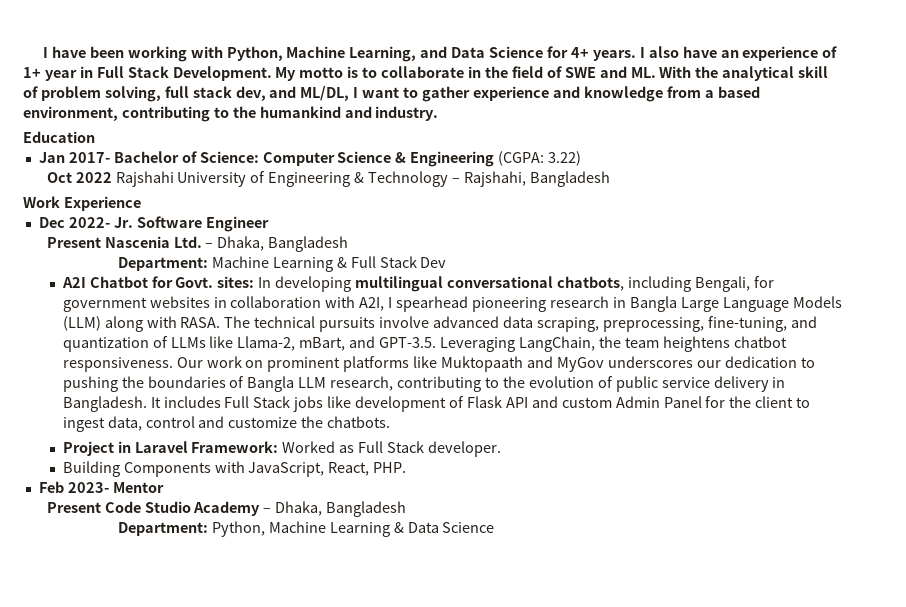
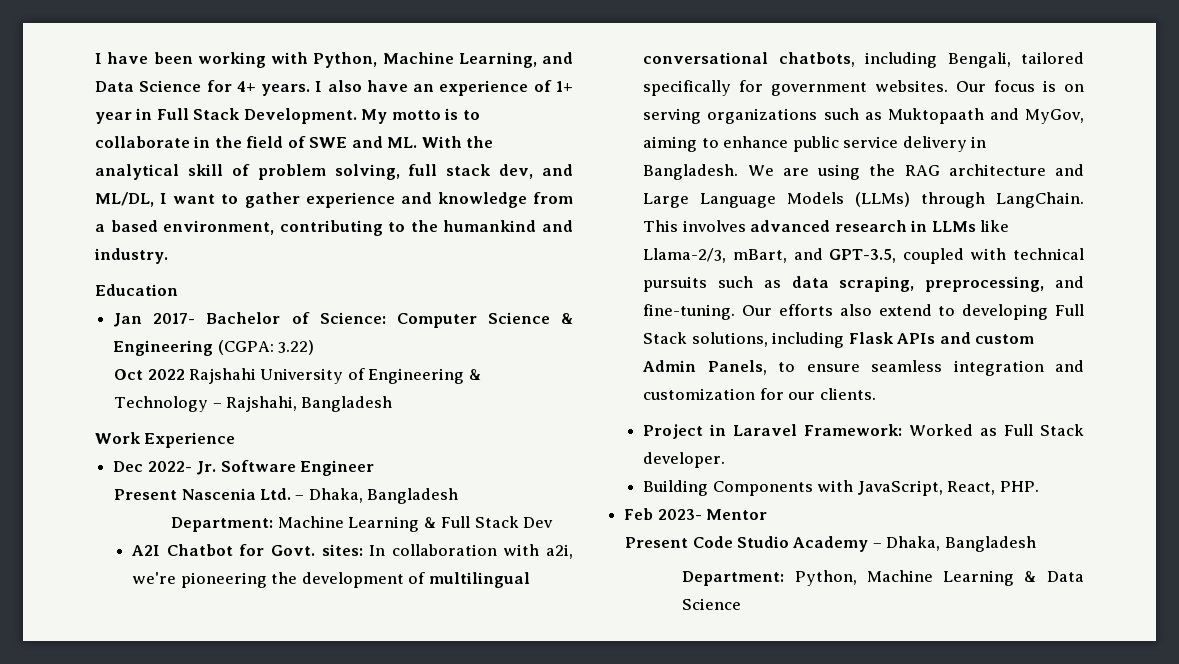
- A2I Chatbot for Govt. sites: In developing multilingual conversational chatbots, including Bengali, for government websites in collaboration with A2I, I spearhead pioneering research in Bangla Large Language Models (LLM) along with RASA. The technical pursuits involve advanced data scraping, preprocessing, fine-tuning, and quantization of LLMs like Llama-2, mBart, and GPT-3.5. Leveraging LangChain, the team heightens chatbot responsiveness. Our work on prominent platforms like Muktopaath and MyGov underscores our dedication to pushing the boundaries of Bangla LLM research, contributing to the evolution of public service delivery in Bangladesh.
+ A2I Chatbot for Govt. sites: In collaboration with a2i, we're pioneering the development of multilingual conversational chatbots, including Bengali, tailored specifically for government websites. Our focus is on serving organizations such as Muktopaath and MyGov, aiming to enhance public service delivery in Bangladesh.
- It includes Full Stack jobs like development of Flask API and custom Admin Panel for the client to ingest data, control and customize the chatbots.
+ We are using the RAG architecture and Large Language Models (LLMs) through LangChain. This involves advanced research in LLMs like Llama-2/3, mBart, and GPT-3.5, coupled with technical pursuits such as data scraping, preprocessing, and fine-tuning. Our efforts also extend to developing Full Stack solutions, including Flask APIs and custom Admin Panels, to ensure seamless integration and customization for our clients.

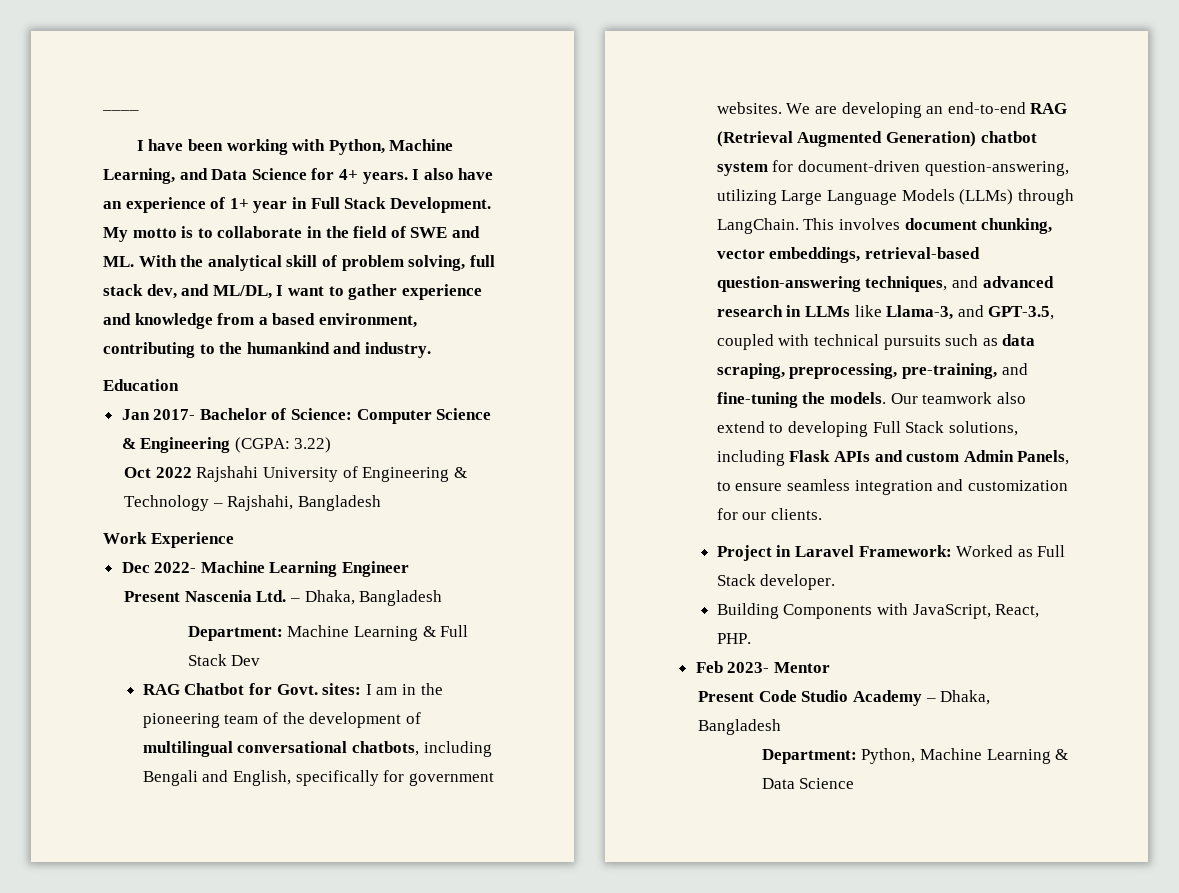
+ ––––
- Dec 2022- Jr. Software Engineer
+ Dec 2022- Machine Learning Engineer
- A2I Chatbot for Govt. sites: In collaboration with a2i, we're pioneering the development of multilingual conversational chatbots, including Bengali, tailored specifically for government websites.
+ RAG Chatbot for Govt. sites: I am in the pioneering team of the development of multilingual conversational chatbots, including Bengali and English, specifically for government websites.
- Our focus is on serving organizations such as Muktopaath and MyGov, aiming to enhance public service delivery in Bangladesh. We are using the RAG architecture and Large Language Models (LLMs) through LangChain.
+ We are developing an end-to-end RAG (Retrieval Augmented Generation) chatbot system for document-driven question-answering, utilizing Large Language Models (LLMs) through LangChain.
- This involves advanced research in LLMs like Llama-2/3, mBart, and GPT-3.5, coupled with technical pursuits such as data scraping, preprocessing, and fine-tuning. Our efforts also extend to developing Full Stack solutions, including Flask APIs and custom Admin Panels, to ensure seamless integration and customization for our clients.
+ This involves document chunking, vector embeddings, retrieval-based question-answering techniques, and advanced research in LLMs like Llama-3, and GPT-3.5, coupled with technical pursuits such as data scraping, preprocessing, pre-training, and fine-tuning the models. Our teamwork also extend to developing Full Stack solutions, including Flask APIs and custom Admin Panels, to ensure seamless integration and customization for our clients.

